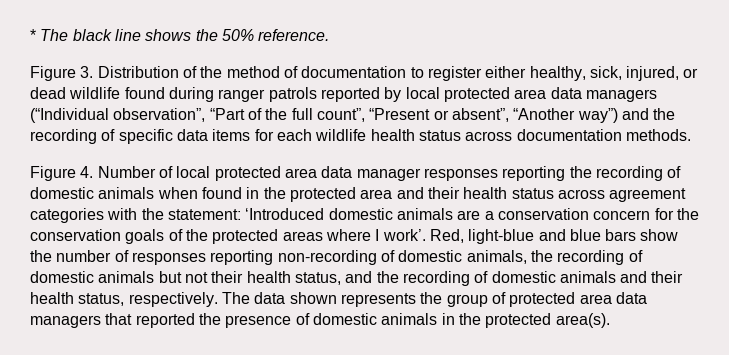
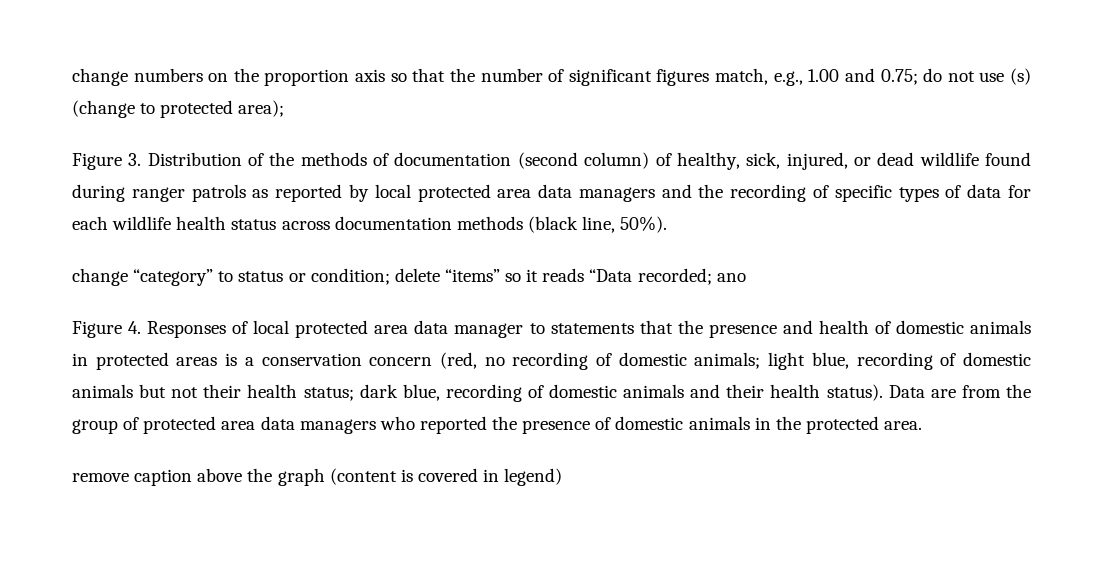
- * The black line shows the 50% reference.
+ change numbers on the proportion axis so that the number of significant figures match, e.g., 1.00 and 0.75; do not use (s) (change to protected area);
- Figure 3. Distribution of the method of documentation to register either healthy, sick, injured, or dead wildlife found during ranger patrols reported by local protected area data managers (“Individual observation”, “Part of the full count”, “Present or absent”, “Another way”) and the recording of specific data items for each wildlife health status across documentation methods.
+ Figure 3. Distribution of the methods of documentation (second column) of healthy, sick, injured, or dead wildlife found during ranger patrols as reported by local protected area data managers and the recording of specific types of data for each wildlife health status across documentation methods (black line, 50%).
+ change “category” to status or condition; delete “items” so it reads “Data recorded; ano
- Figure 4. Number of local protected area data manager responses reporting the recording of domestic animals when found in the protected area and their health status across agreement categories with the statement: ‘Introduced domestic animals are a conservation concern for the conservation goals of the protected areas where I work’. Red, light-blue and blue bars show the number of responses reporting non-recording of domestic animals, the recording of domestic animals but not their health status, and the recording of domestic animals and their health status, respectively. The data shown represents the group of protected area data managers that reported the presence of domestic animals in the protected area(s).
+ Figure 4. Responses of local protected area data manager to statements that the presence and health of domestic animals in protected areas is a conservation concern (red, no recording of domestic animals; light blue, recording of domestic animals but not their health status; dark blue, recording of domestic animals and their health status). Data are from the group of protected area data managers who reported the presence of domestic animals in the protected area.
+ remove caption above the graph (content is covered in legend)

